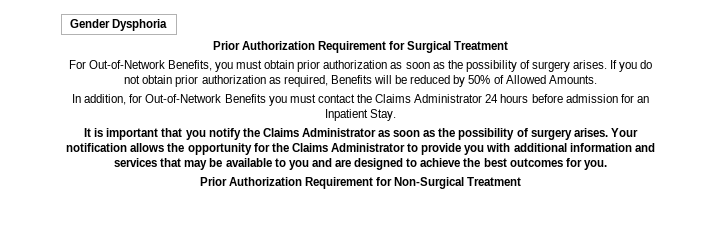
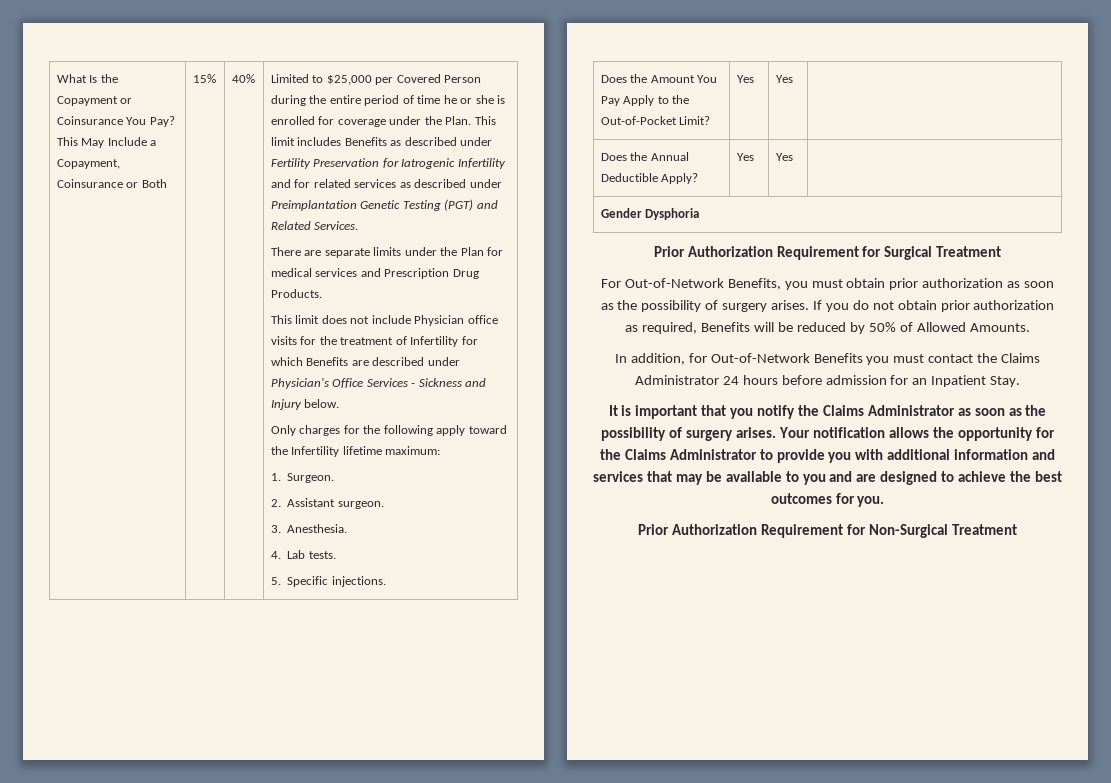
+ What Is the Copayment or Coinsurance You Pay? This May Include a Copayment, Coinsurance or Both | 15% | 40% | Limited to $25,000 per Covered Person during the entire period of time he or she is enrolled for coverage under the Plan. This limit includes Benefits as described under Fertility Preservation for Iatrogenic Infertility and for related services as described under Preimplantation Genetic Testing (PGT) and Related Services.
+ There are separate limits under the Plan for medical services and Prescription Drug Products.
+ This limit does not include Physician office visits for the treatment of Infertility for which Benefits are described under Physician's Office Services - Sickness and Injury below.
+ Only charges for the following apply toward the Infertility lifetime maximum:
+ 1. Surgeon.
+ 2. Assistant surgeon.
+ 3. Anesthesia.
+ 4. Lab tests.
+ 5. Specific injections.
+ Does the Amount You Pay Apply to the Out-of-Pocket Limit? | Yes | Yes |
+ Does the Annual Deductible Apply? | Yes | Yes |

